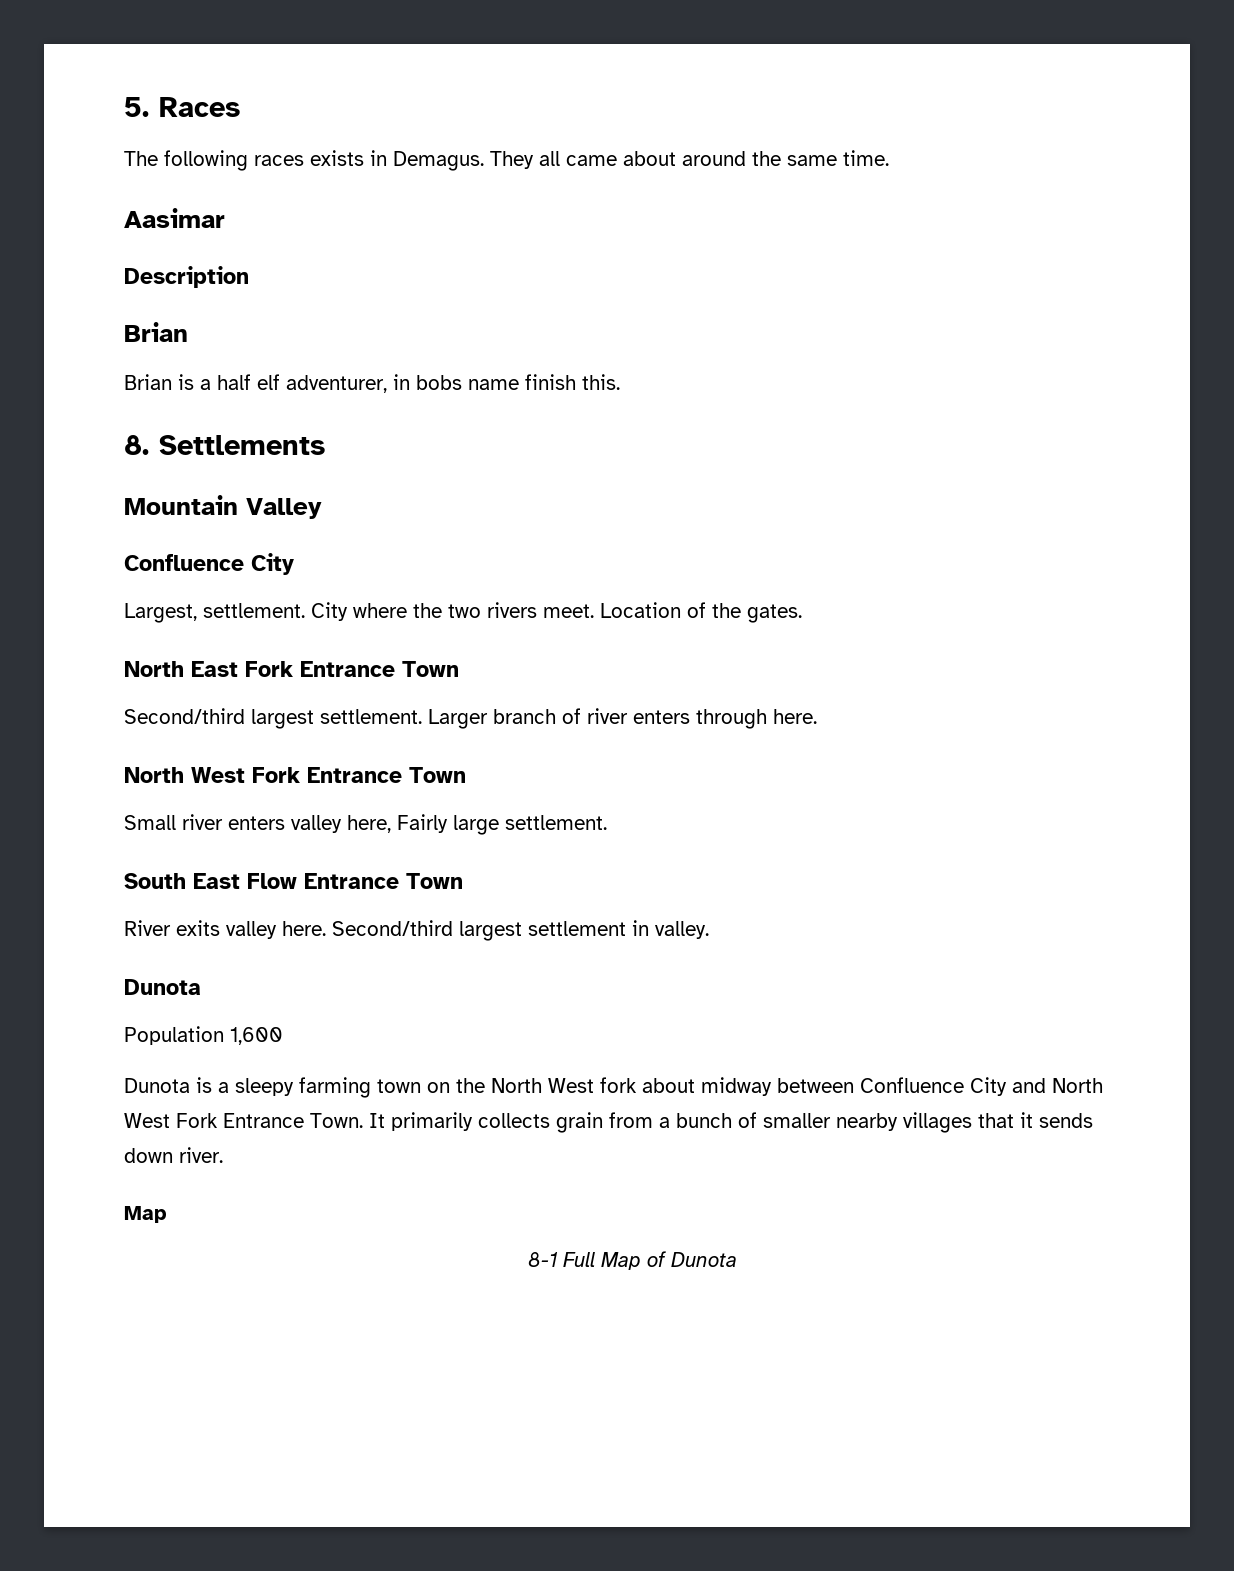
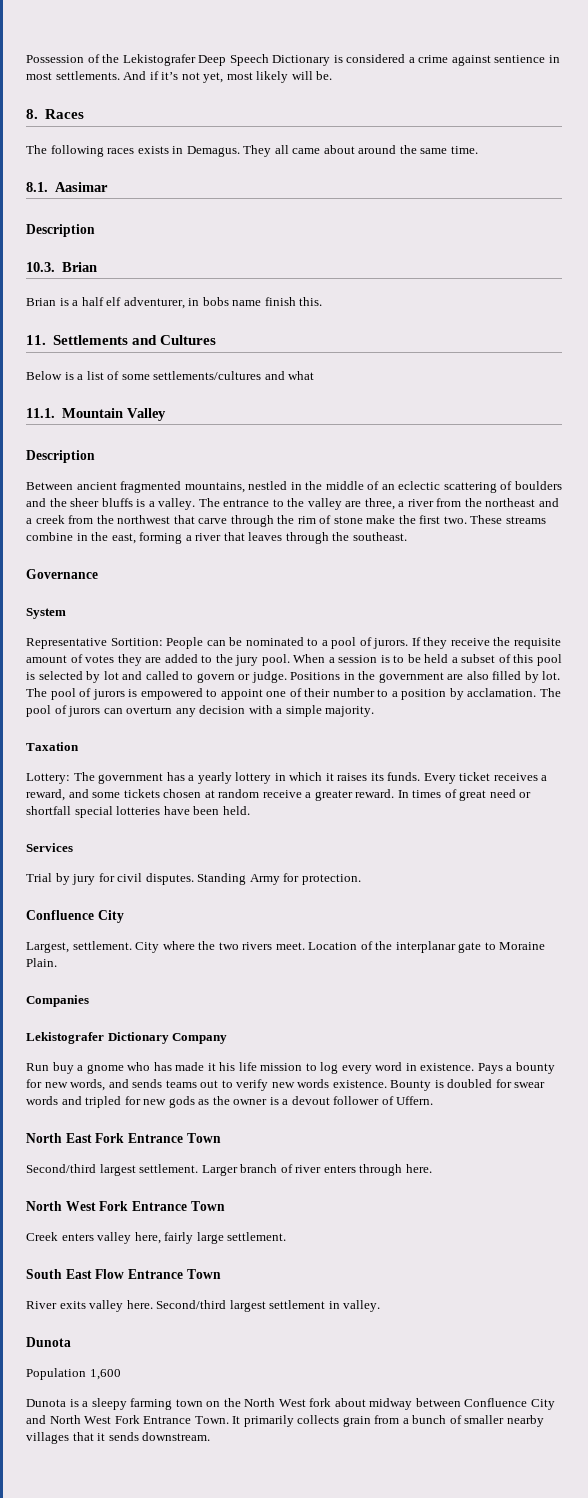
- 5. Races
+ Possession of the Lekistografer Deep Speech Dictionary is considered a crime against sentience in most settlements. And if it’s not yet, most likely will be.
+ 8. Races
- Aasimar
+ 8.1. Aasimar
  Description
- Brian
+ 10.3. Brian
- 8. Settlements
- Mountain Valley
+ 11. Settlements and Cultures
+ Below is a list of some settlements/cultures and what
+ 11.1. Mountain Valley
+ Description
+ Between ancient fragmented mountains, nestled in the middle of an eclectic scattering of boulders and the sheer bluffs is a valley. The entrance to the valley are three, a river from the northeast and a creek from the northwest that carve through the rim of stone make the first two. These streams combine in the east, forming a river that leaves through the southeast.
+ Governance
+ System
+ Representative Sortition: People can be nominated to a pool of jurors. If they receive the requisite amount of votes they are added to the jury pool. When a session is to be held a subset of this pool is selected by lot and called to govern or judge. Positions in the government are also filled by lot. The pool of jurors is empowered to appoint one of their number to a position by acclamation. The pool of jurors can overturn any decision with a simple majority.
+ Taxation
+ Lottery: The government has a yearly lottery in which it raises its funds. Every ticket receives a reward, and some tickets chosen at random receive a greater reward. In times of great need or shortfall special lotteries have been held.
+ Services
+ Trial by jury for civil disputes. Standing Army for protection.
- Location of the gates.
+ Location of the interplanar gate to Moraine Plain.
+ Companies
+ Lekistografer Dictionary Company
+ Run buy a gnome who has made it his life mission to log every word in existence. Pays a bounty for new words, and sends teams out to verify new words existence. Bounty is doubled for swear words and tripled for new gods as the owner is a devout follower of Uffern.
- Small river enters valley here, Fairly large settlement.
+ Creek enters valley here, fairly large settlement.
- It primarily collects grain from a bunch of smaller nearby villages that it sends down river.
- Map
- 8-1 Full Map of Dunota
+ It primarily collects grain from a bunch of smaller nearby villages that it sends downstream.

